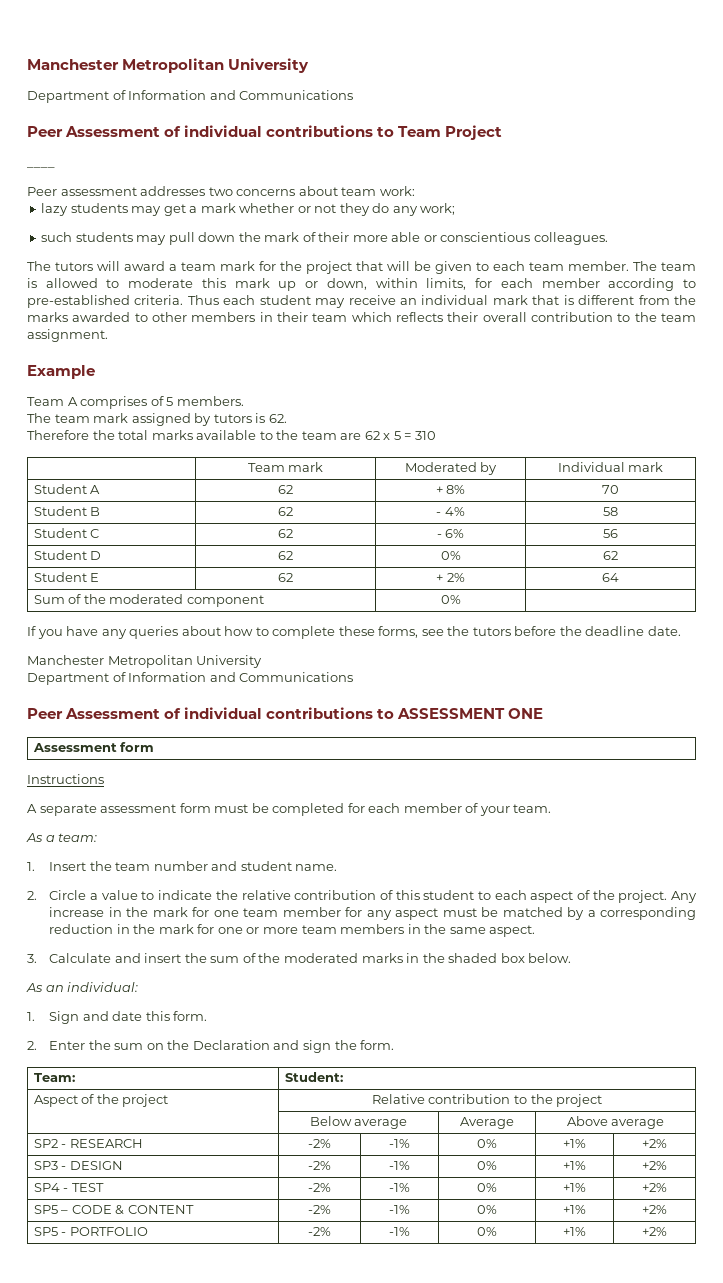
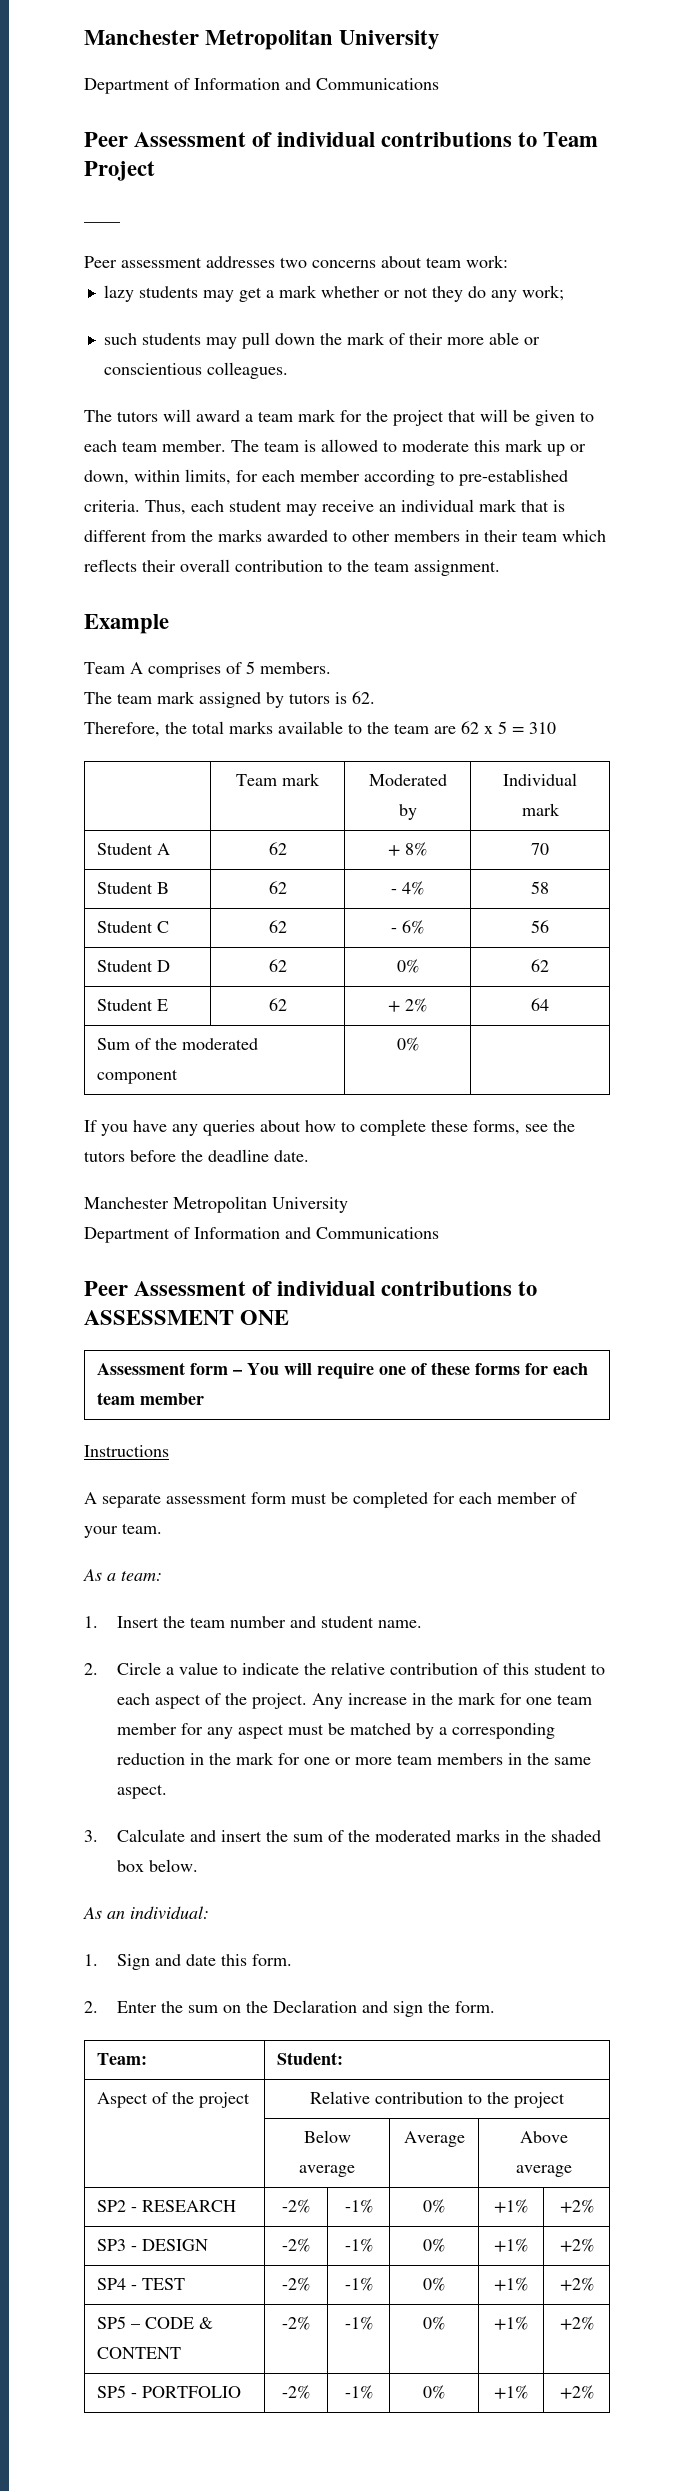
- Thus each student may receive an individual mark that is different from the marks awarded to other members in their team which reflects their overall contribution to the team assignment.
+ Thus, each student may receive an individual mark that is different from the marks awarded to other members in their team which reflects their overall contribution to the team assignment.
- Therefore the total marks available to the team are 62 x 5 = 310
+ Therefore, the total marks available to the team are 62 x 5 = 310
- Assessment form
+ Assessment form – You will require one of these forms for each team member

